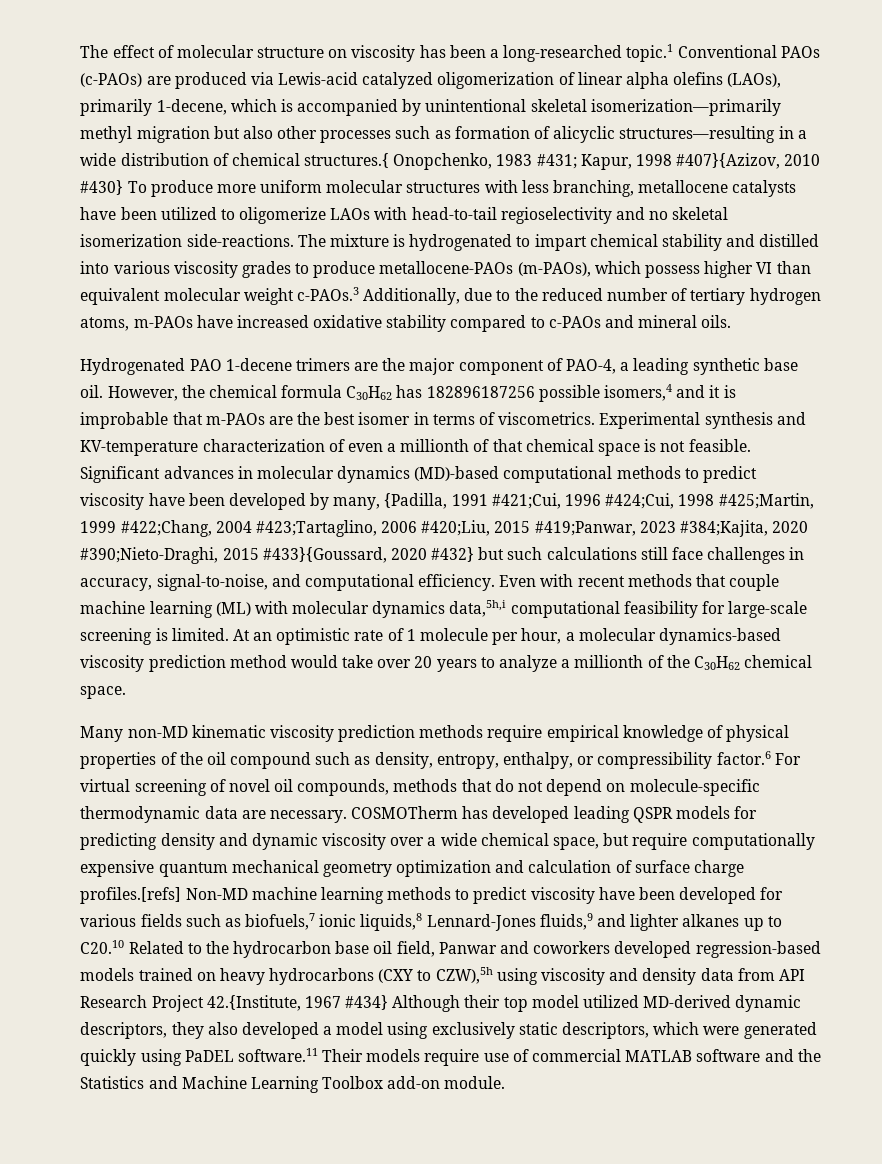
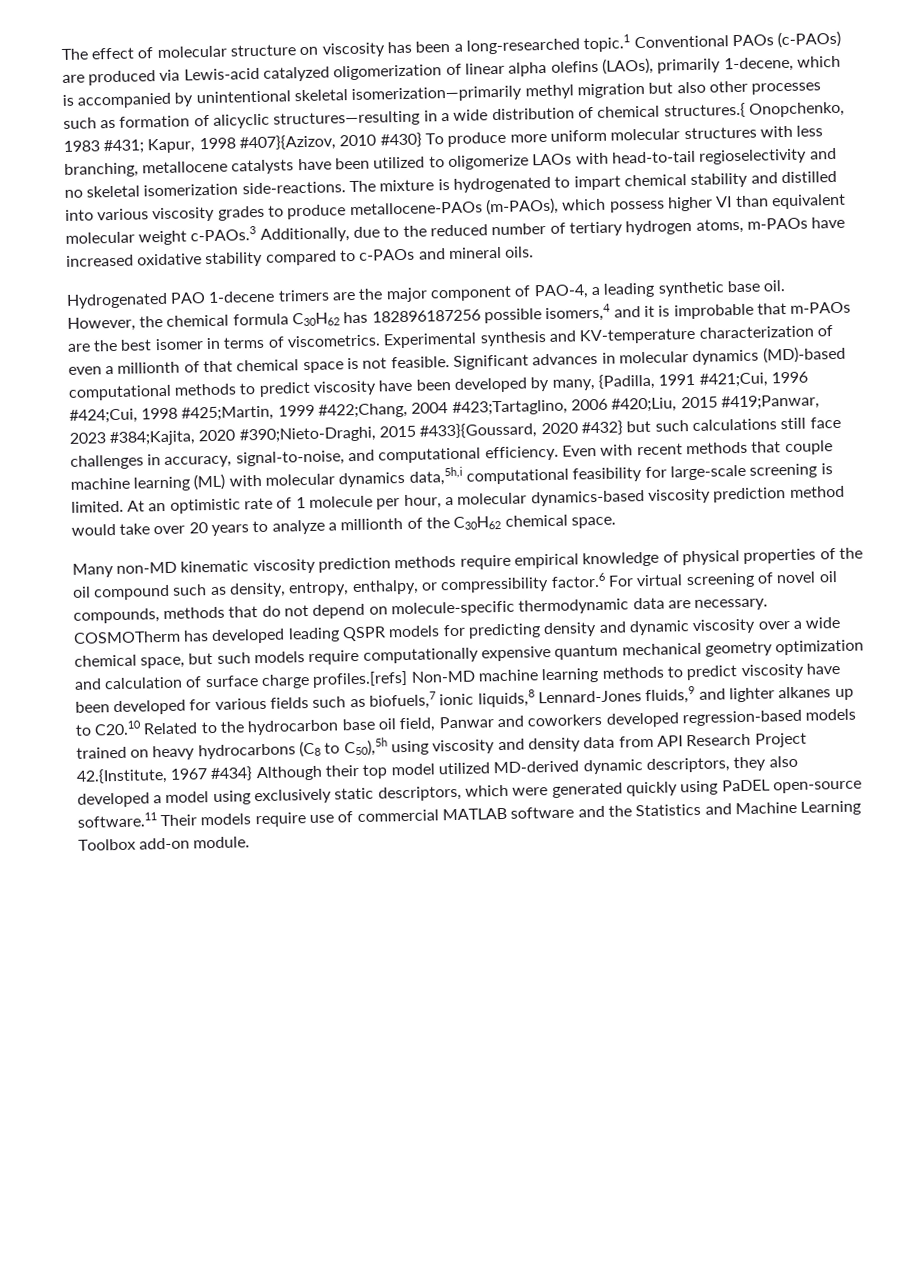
- COSMOTherm has developed leading QSPR models for predicting density and dynamic viscosity over a wide chemical space, but require computationally expensive quantum mechanical geometry optimization and calculation of surface charge profiles.[refs] Non-MD machine learning methods to predict viscosity have been developed for various fields such as biofuels,7 ionic liquids,8 Lennard-Jones fluids,9 and lighter alkanes up to C20.10 Related to the hydrocarbon base oil field, Panwar and coworkers developed regression-based models trained on heavy hydrocarbons (CXY to CZW),5h using viscosity and density data from API Research Project 42.{Institute, 1967 #434} Although their top model utilized MD-derived dynamic descriptors, they also developed a model using exclusively static descriptors, which were generated quickly using PaDEL software.11 Their models require use of commercial MATLAB software and the Statistics and Machine Learning Toolbox add-on module.
+ COSMOTherm has developed leading QSPR models for predicting density and dynamic viscosity over a wide chemical space, but such models require computationally expensive quantum mechanical geometry optimization and calculation of surface charge profiles.[refs] Non-MD machine learning methods to predict viscosity have been developed for various fields such as biofuels,7 ionic liquids,8 Lennard-Jones fluids,9 and lighter alkanes up to C20.10 Related to the hydrocarbon base oil field, Panwar and coworkers developed regression-based models trained on heavy hydrocarbons (C8 to C50),5h using viscosity and density data from API Research Project 42.{Institute, 1967 #434} Although their top model utilized MD-derived dynamic descriptors, they also developed a model using exclusively static descriptors, which were generated quickly using PaDEL open-source software.11 Their models require use of commercial MATLAB software and the Statistics and Machine Learning Toolbox add-on module.

